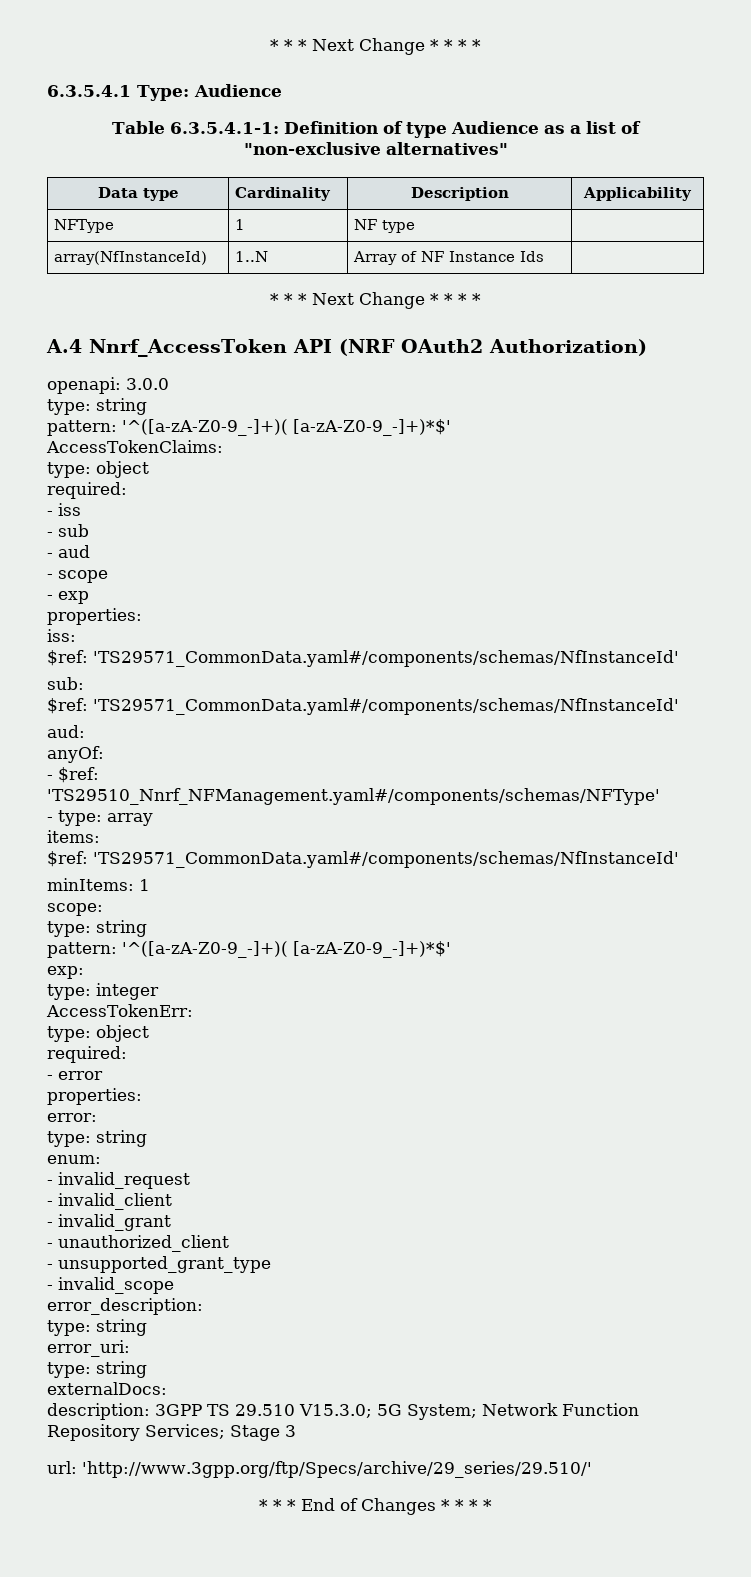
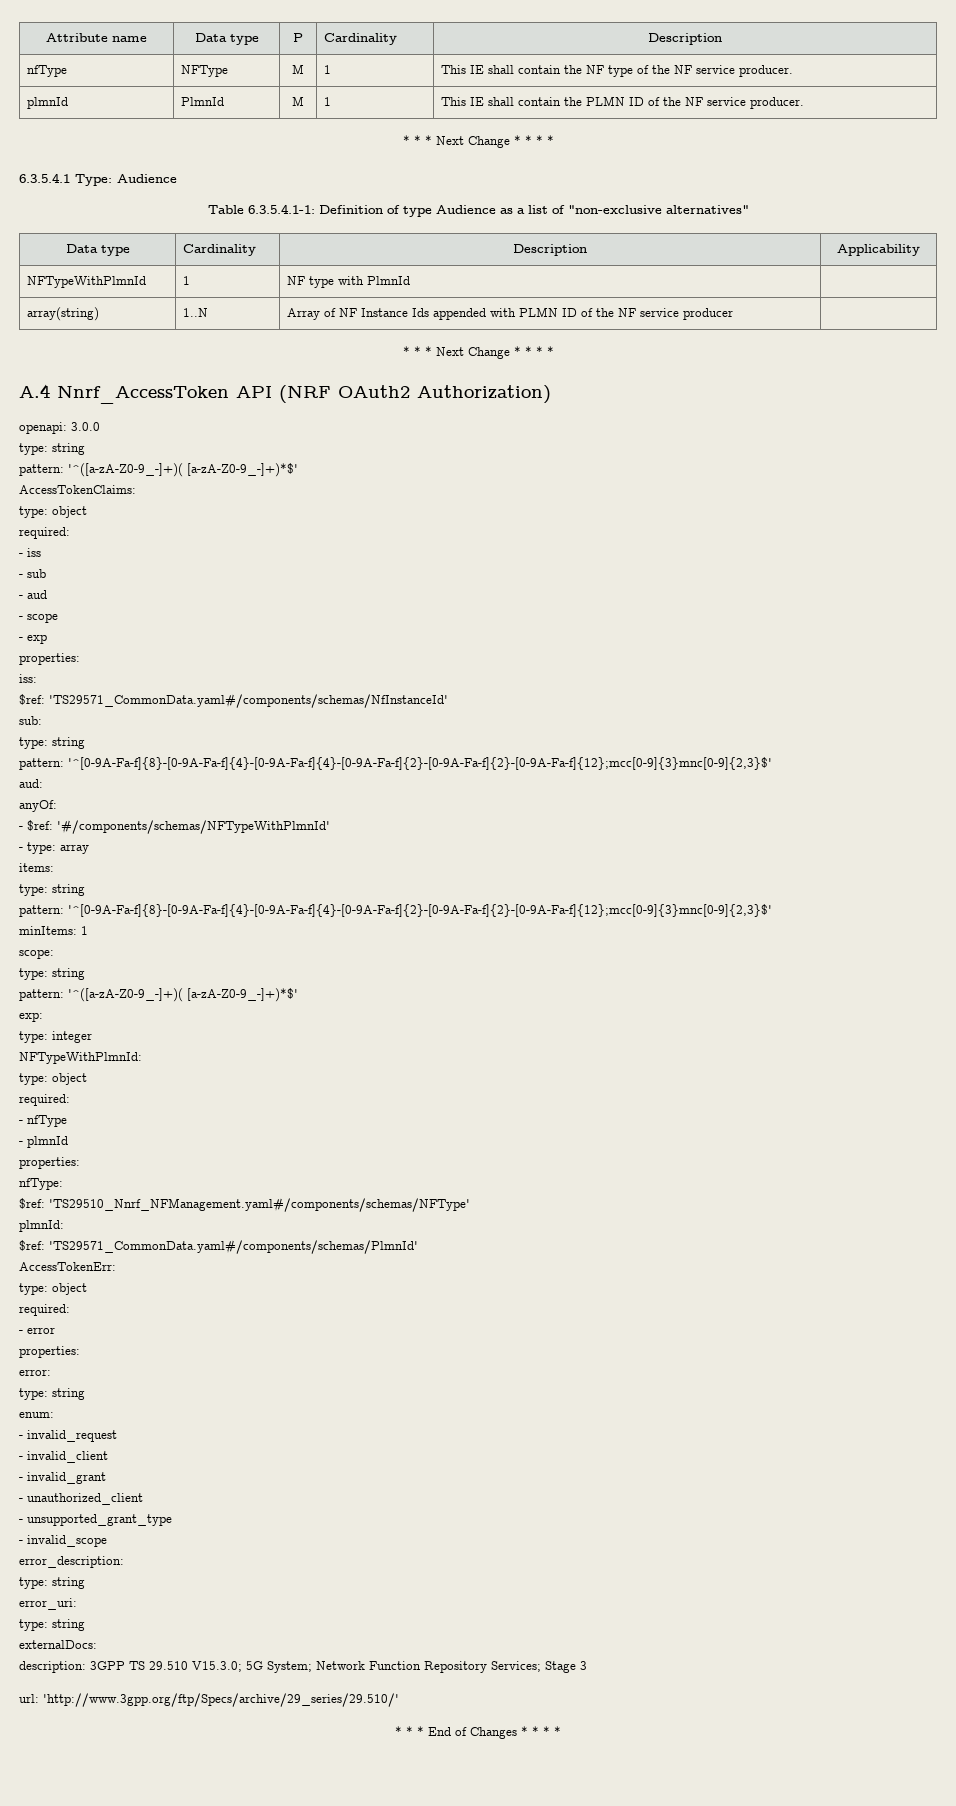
+ Attribute name | Data type | P | Cardinality | Description
+ nfType | NFType | M | 1 | This IE shall contain the NF type of the NF service producer.
+ plmnId | PlmnId | M | 1 | This IE shall contain the PLMN ID of the NF service producer.
- NFType | 1 | NF type |
- array(NfInstanceId) | 1..N | Array of NF Instance Ids |
+ NFTypeWithPlmnId | 1 | NF type with PlmnId |
+ array(string) | 1..N | Array of NF Instance Ids appended with PLMN ID of the NF service producer |
  sub:
- $ref: 'TS29571_CommonData.yaml#/components/schemas/NfInstanceId'
+ type: string
+ pattern: '^[0-9A-Fa-f]{8}-[0-9A-Fa-f]{4}-[0-9A-Fa-f]{4}-[0-9A-Fa-f]{2}-[0-9A-Fa-f]{2}-[0-9A-Fa-f]{12};mcc[0-9]{3}mnc[0-9]{2,3}$'
- - $ref: 'TS29510_Nnrf_NFManagement.yaml#/components/schemas/NFType'
+ - $ref: '#/components/schemas/NFTypeWithPlmnId'
  items:
- $ref: 'TS29571_CommonData.yaml#/components/schemas/NfInstanceId'
+ type: string
+ pattern: '^[0-9A-Fa-f]{8}-[0-9A-Fa-f]{4}-[0-9A-Fa-f]{4}-[0-9A-Fa-f]{2}-[0-9A-Fa-f]{2}-[0-9A-Fa-f]{12};mcc[0-9]{3}mnc[0-9]{2,3}$'
+ NFTypeWithPlmnId:
+ type: object
+ required:
+ - nfType
+ - plmnId
+ properties:
+ nfType:
+ $ref: 'TS29510_Nnrf_NFManagement.yaml#/components/schemas/NFType'
+ plmnId:
+ $ref: 'TS29571_CommonData.yaml#/components/schemas/PlmnId'

